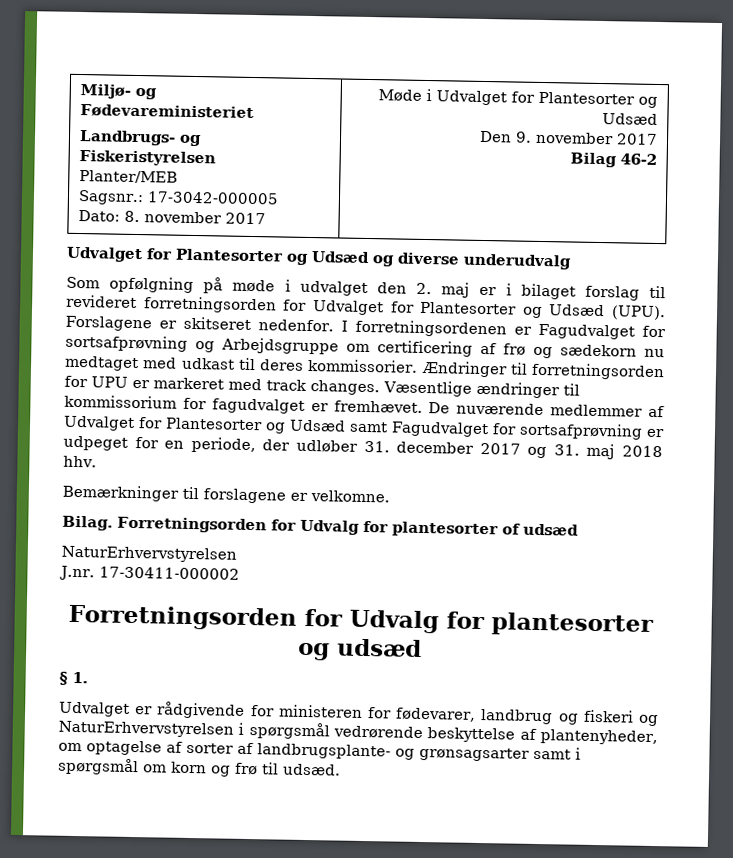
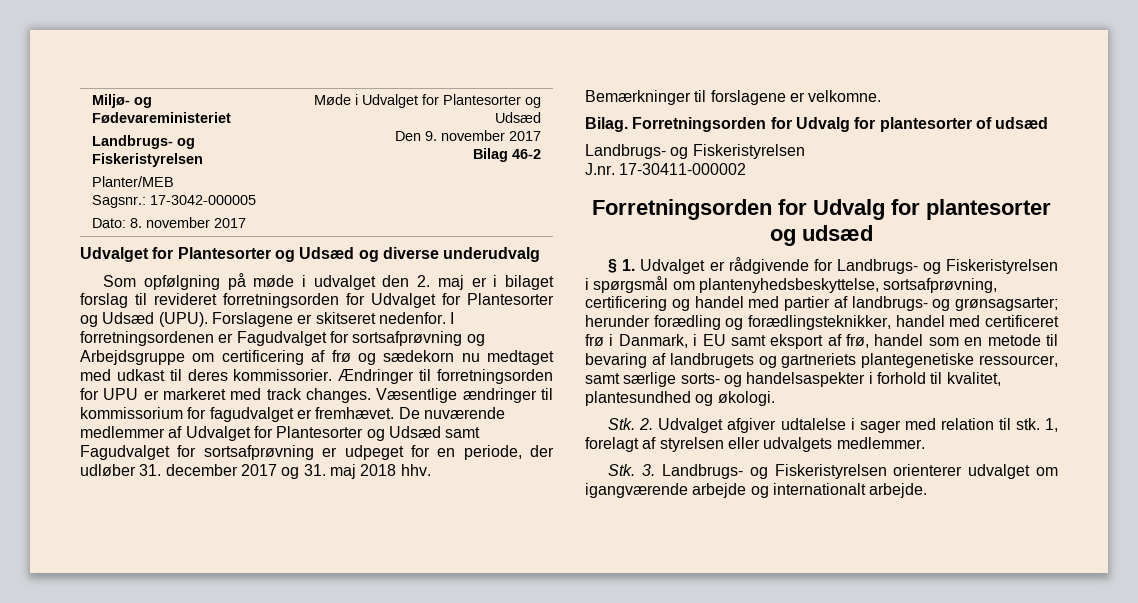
  Forretningsorden for Udvalg for plantesorter of udsæd
- NaturErhvervstyrelsen
+ Landbrugs- og Fiskeristyrelsen
- § 1.
- Udvalget er rådgivende for ministeren for fødevarer, landbrug og fiskeri og NaturErhvervstyrelsen i spørgsmål vedrørende beskyttelse af plantenyheder, om optagelse af sorter af landbrugsplante- og grønsagsarter samt i spørgsmål om korn og frø til udsæd.
+ § 1. Udvalget er rådgivende for Landbrugs- og Fiskeristyrelsen i spørgsmål om plantenyhedsbeskyttelse, sortsafprøvning, certificering og handel med partier af landbrugs- og grønsagsarter; herunder forædling og forædlingsteknikker, handel med certificeret frø i Danmark, i EU samt eksport af frø, handel som en metode til bevaring af landbrugets og gartneriets plantegenetiske ressourcer, samt særlige sorts- og handelsaspekter i forhold til kvalitet, plantesundhed og økologi.
+ Stk. 2. Udvalget afgiver udtalelse i sager med relation til stk. 1, forelagt af styrelsen eller udvalgets medlemmer.
+ Stk. 3. Landbrugs- og Fiskeristyrelsen orienterer udvalget om igangværende arbejde og internationalt arbejde.

